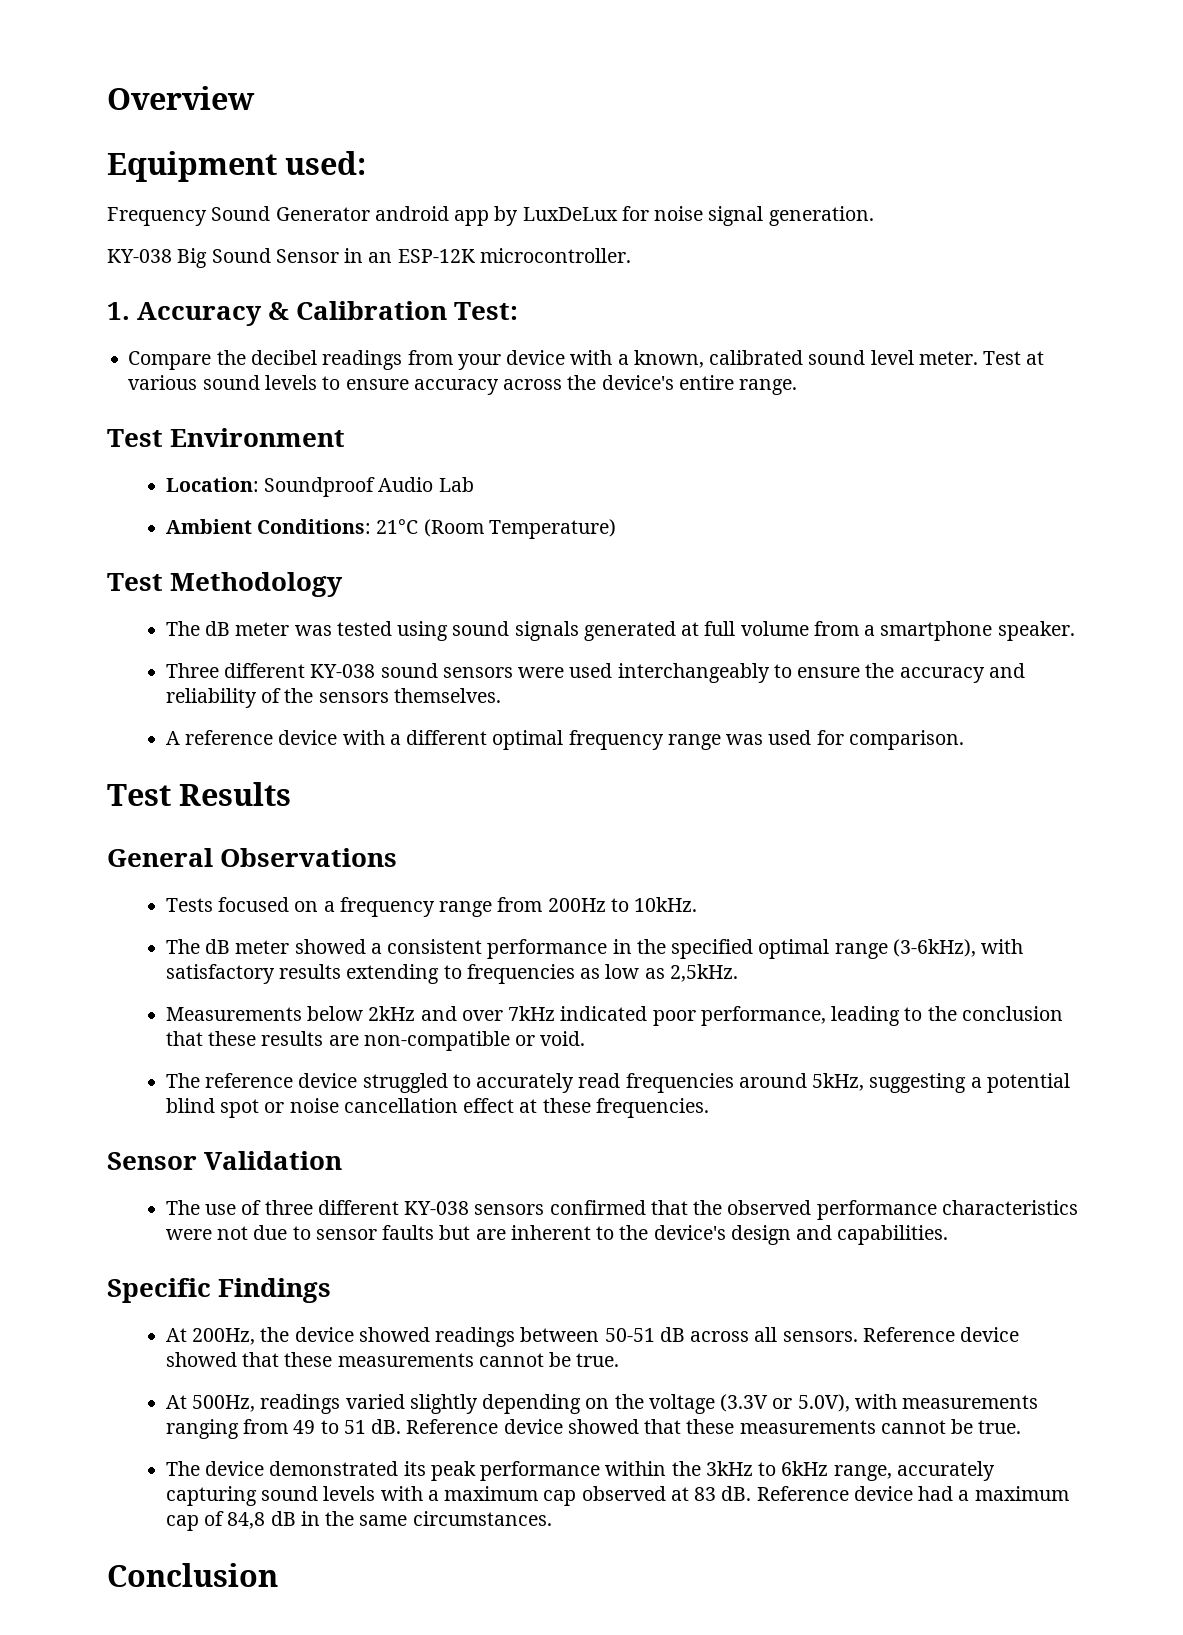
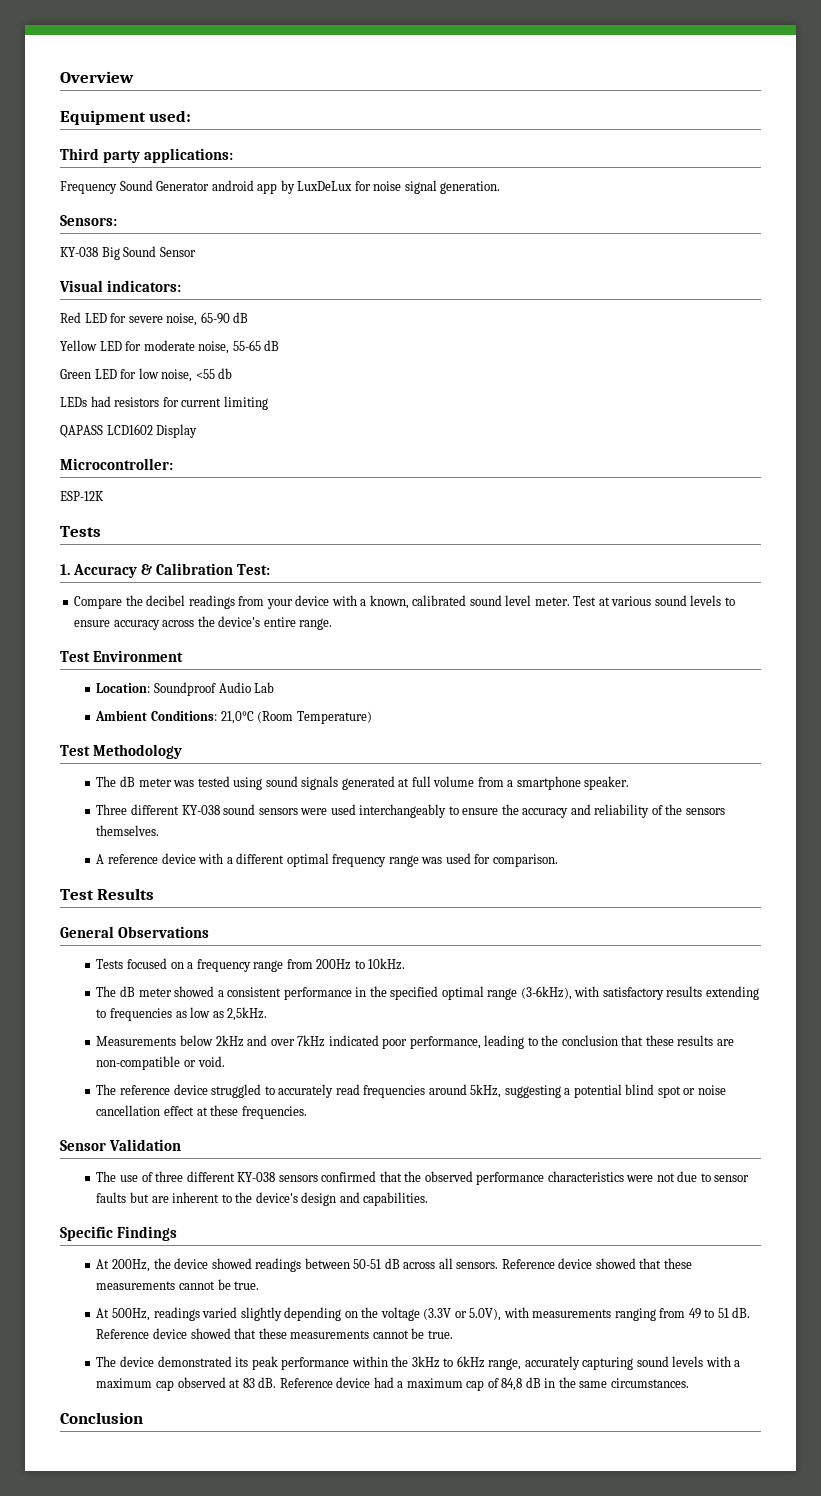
+ Third party applications:
+ Sensors:
- KY-038 Big Sound Sensor in an ESP-12K microcontroller.
+ KY-038 Big Sound Sensor
+ Visual indicators:
+ Red LED for severe noise, 65-90 dB
+ Yellow LED for moderate noise, 55-65 dB
+ Green LED for low noise, <55 db
+ LEDs had resistors for current limiting
+ QAPASS LCD1602 Display
+ Microcontroller:
+ ESP-12K
+ Tests
- Ambient Conditions: 21°C (Room Temperature)
+ Ambient Conditions: 21,0°C (Room Temperature)

